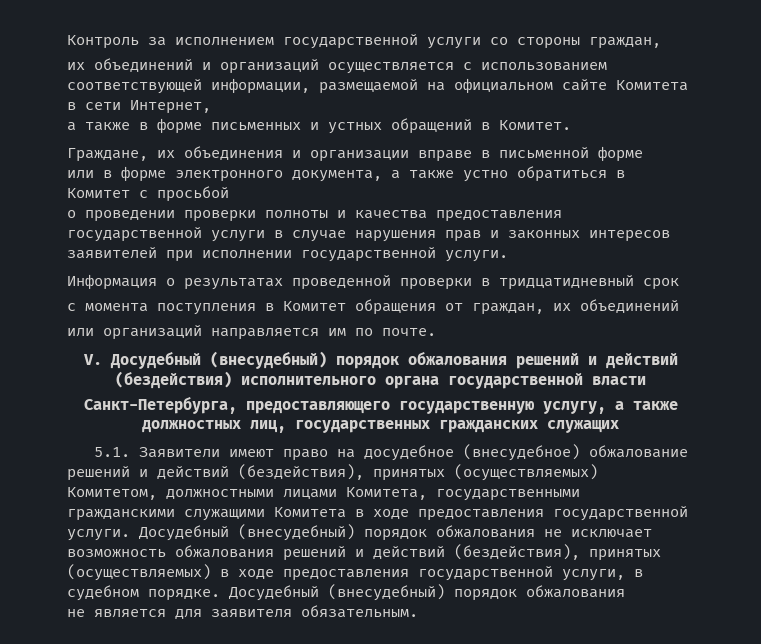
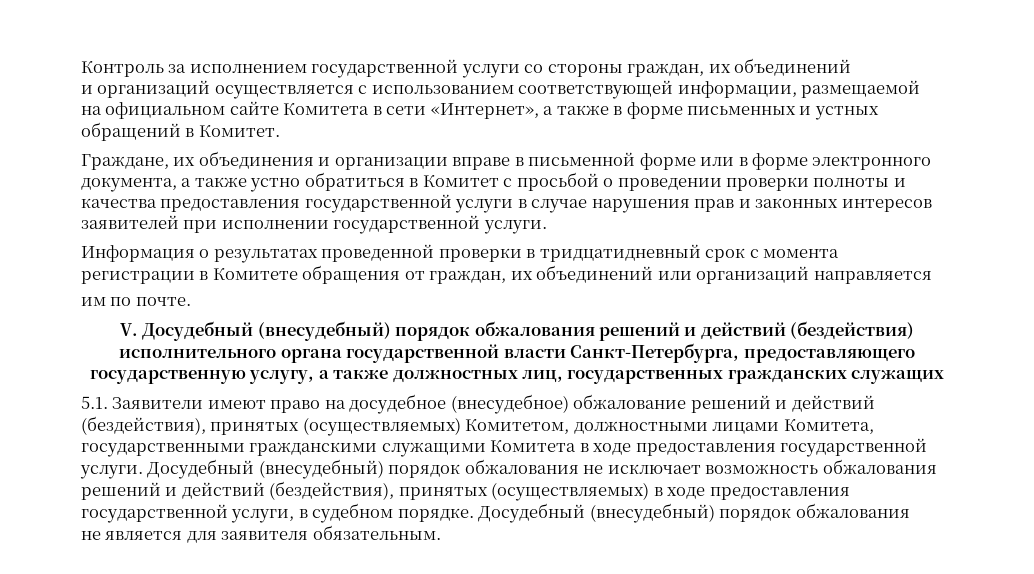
- Контроль за исполнением государственной услуги со стороны граждан,
- их объединений и организаций осуществляется с использованием соответствующей информации, размещаемой на официальном сайте Комитета в сети Интернет,
- а также в форме письменных и устных обращений в Комитет.
+ Контроль за исполнением государственной услуги со стороны граждан, их объединений
+ и организаций осуществляется с использованием соответствующей информации, размещаемой
+ на официальном сайте Комитета в сети «Интернет», а также в форме письменных и устных обращений в Комитет.
- Граждане, их объединения и организации вправе в письменной форме
- или в форме электронного документа, а также устно обратиться в Комитет с просьбой
- о проведении проверки полноты и качества предоставления государственной услуги в случае нарушения прав и законных интересов заявителей при исполнении государственной услуги.
+ Граждане, их объединения и организации вправе в письменной форме или в форме электронного документа, а также устно обратиться в Комитет с просьбой о проведении проверки полноты и качества предоставления государственной услуги в случае нарушения прав и законных интересов заявителей при исполнении государственной услуги.
- Информация о результатах проведенной проверки в тридцатидневный срок
- с момента поступления в Комитет обращения от граждан, их объединений
- или организаций направляется им по почте.
+ Информация о результатах проведенной проверки в тридцатидневный срок с момента регистрации в Комитете обращения от граждан, их объединений или организаций направляется
+ им по почте.
- V. Досудебный (внесудебный) порядок обжалования решений и действий (бездействия) исполнительного органа государственной власти
- Санкт-Петербурга, предоставляющего государственную услугу, а также должностных лиц, государственных гражданских служащих
+ V. Досудебный (внесудебный) порядок обжалования решений и действий (бездействия) исполнительного органа государственной власти Санкт-Петербурга, предоставляющего государственную услугу, а также должностных лиц, государственных гражданских служащих

